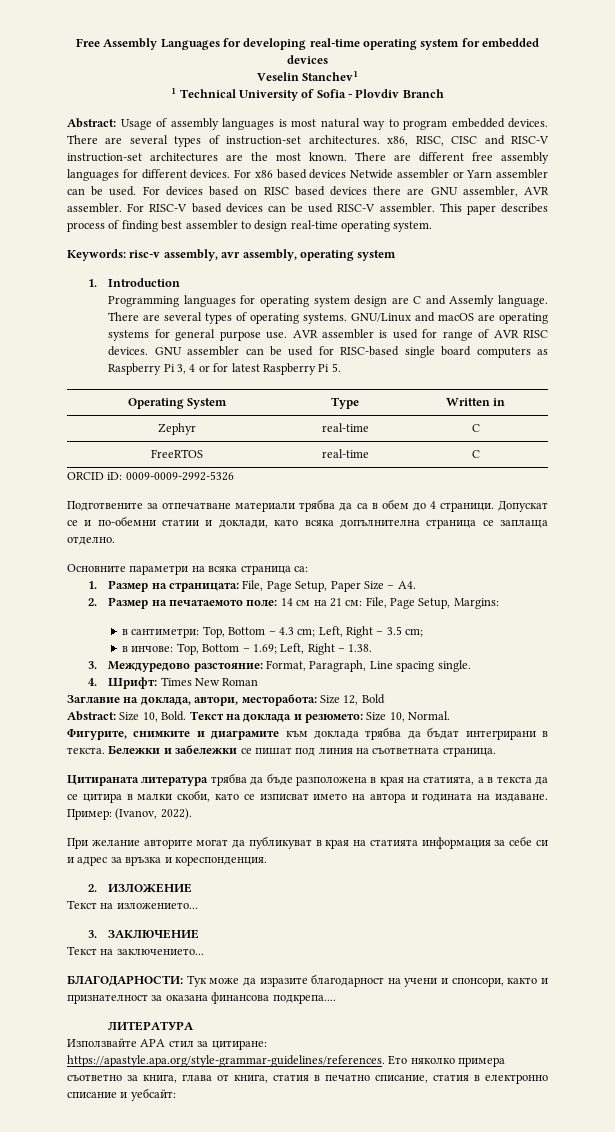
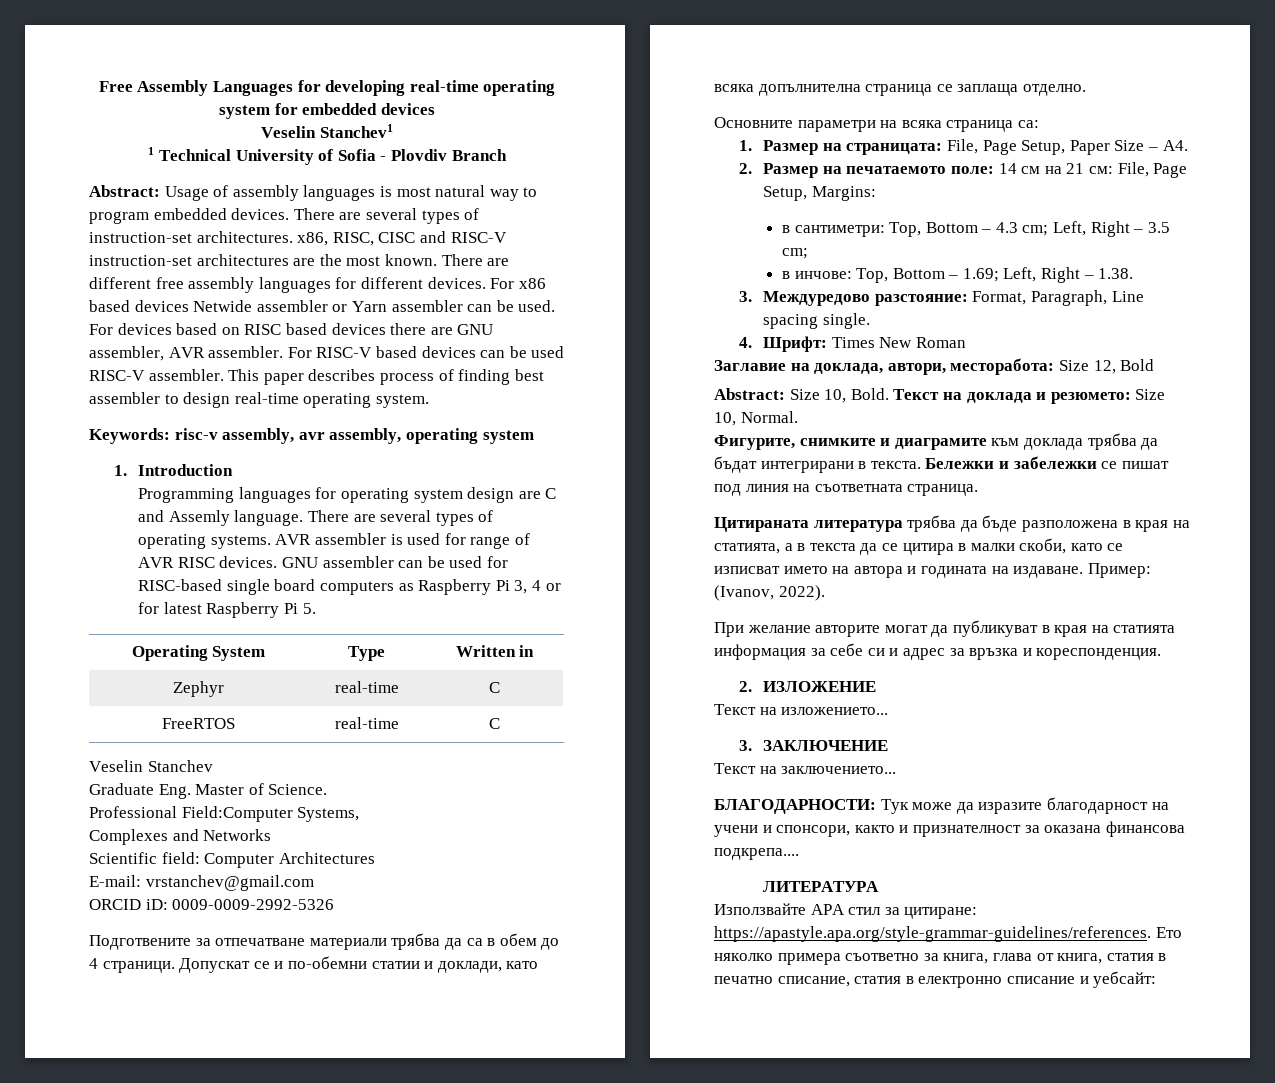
- GNU/Linux and macOS are operating systems for general purpose use.
+ Veselin Stanchev
+ Graduate Eng. Master of Science.
+ Professional Field:Computer Systems,
+ Complexes and Networks
+ Scientific field: Computer Architectures
+ E-mail: vrstanchev@gmail.com

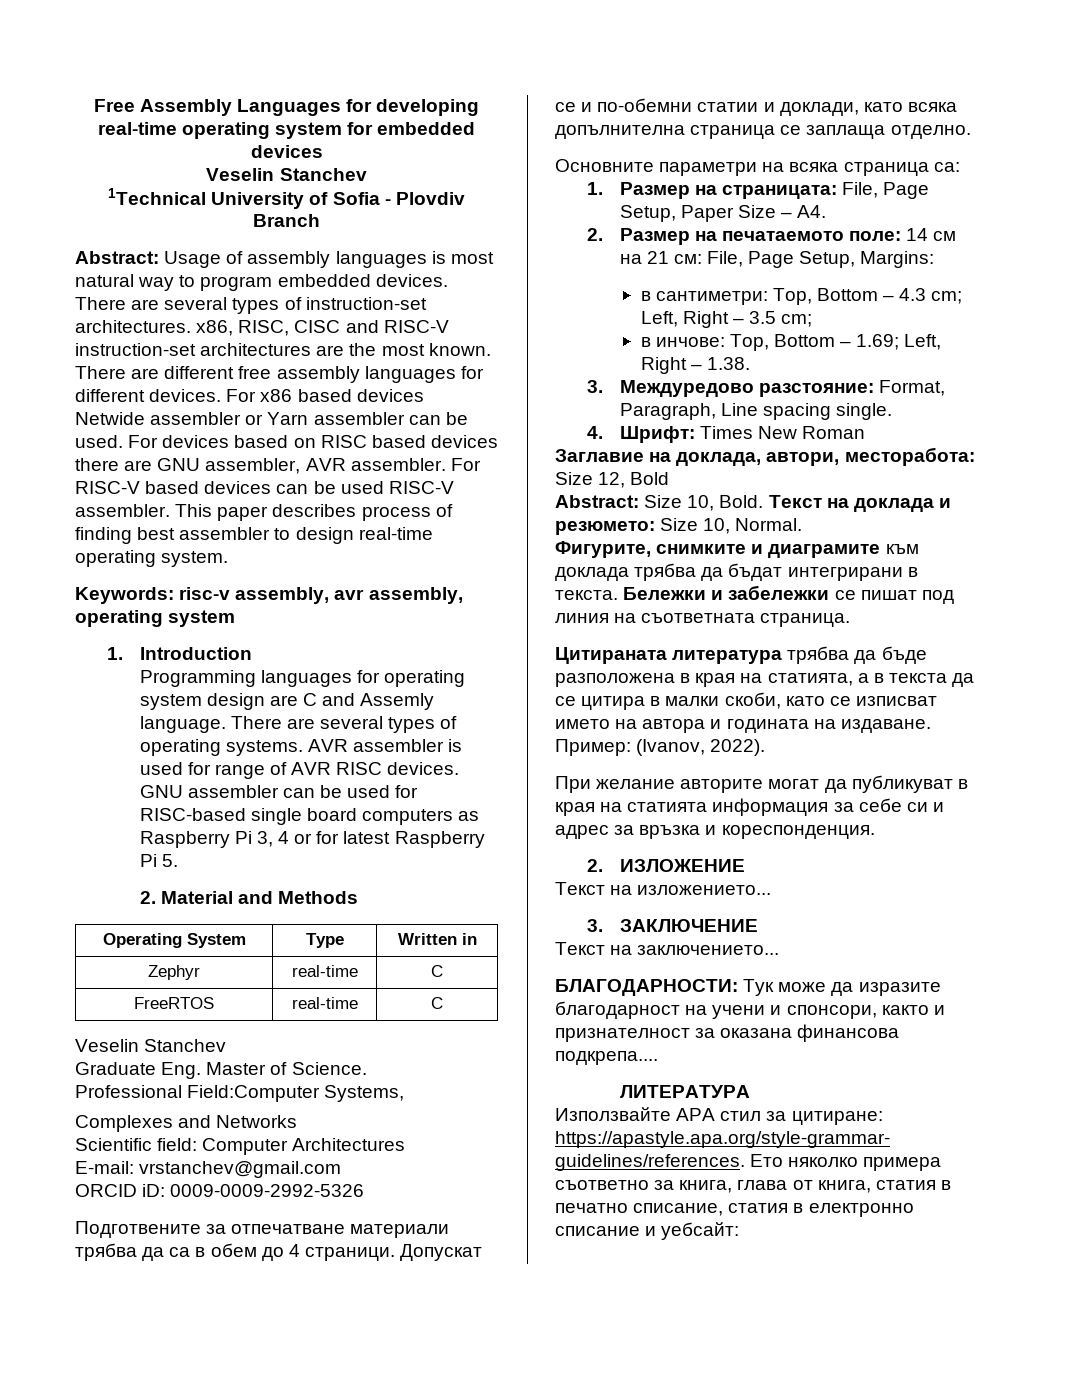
  Free Assembly Languages for developing real-time operating system for embedded devices
- Veselin Stanchev1
- 1 Technical University of Sofia - Plovdiv Branch
+ Veselin Stanchev
+ 1Technical University of Sofia - Plovdiv Branch
+ 2. Material and Methods

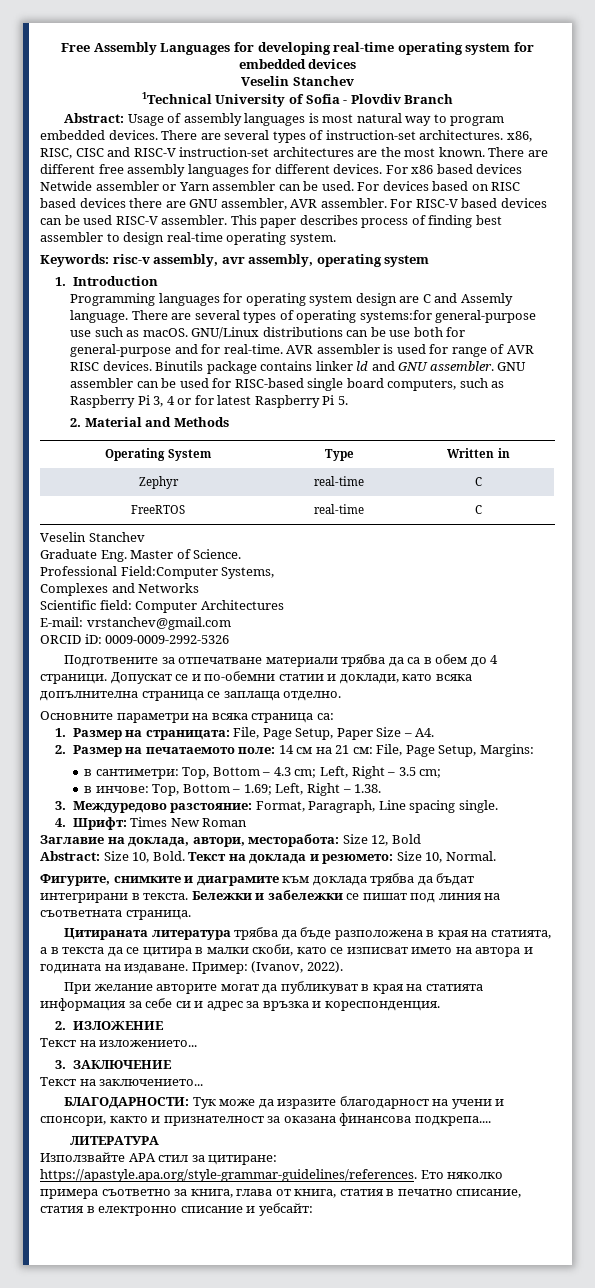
- There are several types of operating systems.
+ There are several types of operating systems:for general-purpose use such as macOS. GNU/Linux distributions can be use both for general-purpose and for real-time.
+ Binutils package contains linker ld and GNU assembler.
- GNU assembler can be used for RISC-based single board computers as Raspberry Pi 3, 4 or for latest Raspberry Pi 5.
+ GNU assembler can be used for RISC-based single board computers, such as Raspberry Pi 3, 4 or for latest Raspberry Pi 5.

